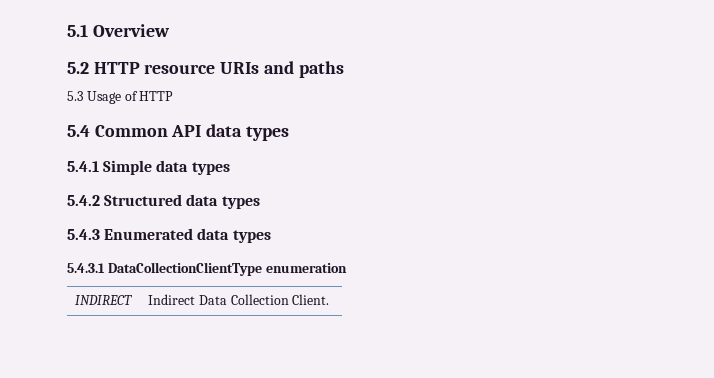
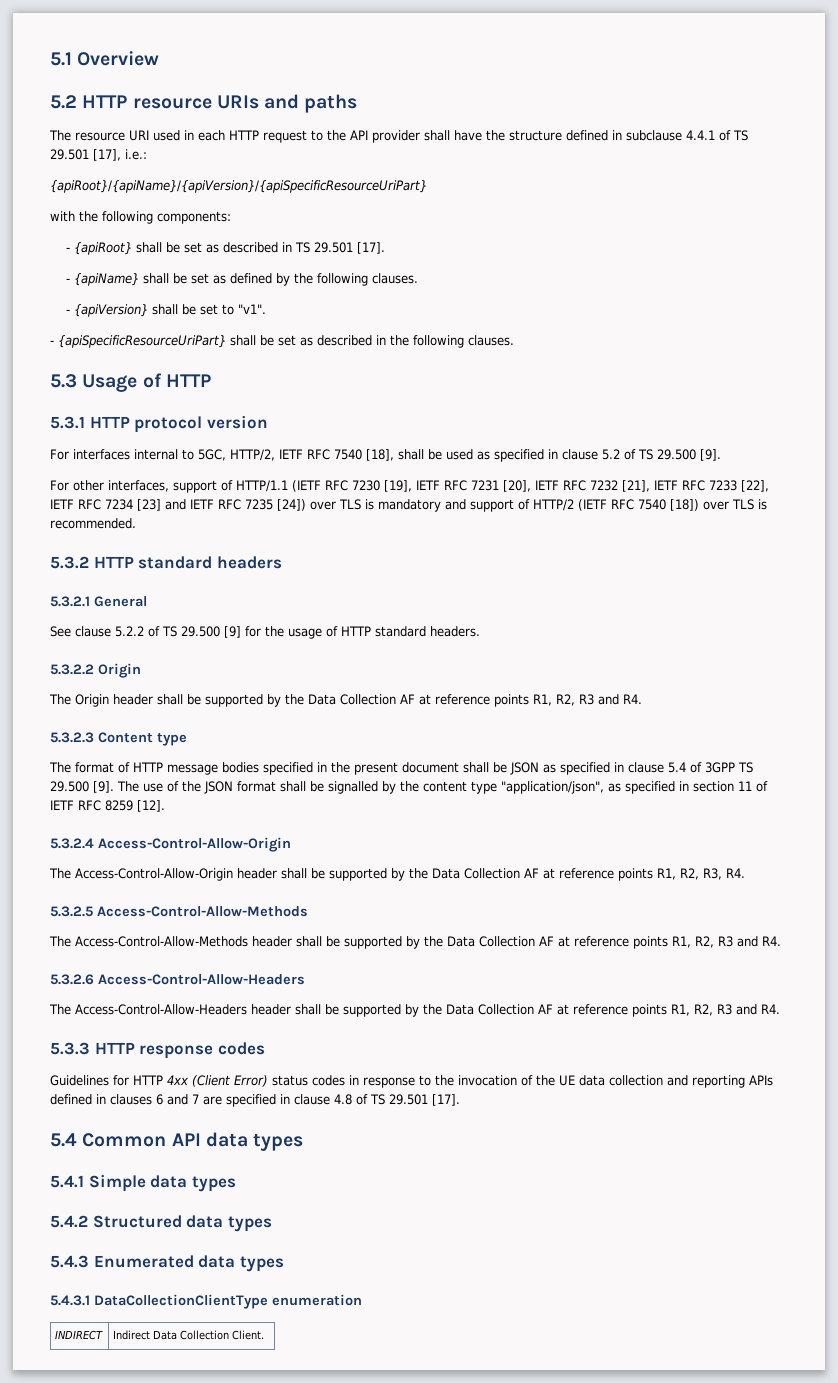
+ The resource URI used in each HTTP request to the API provider shall have the structure defined in subclause 4.4.1 of TS 29.501 [17], i.e.:
+ {apiRoot}/{apiName}/{apiVersion}/{apiSpecificResourceUriPart}
+ with the following components:
+ - {apiRoot} shall be set as described in TS 29.501 [17].
+ - {apiName} shall be set as defined by the following clauses.
+ - {apiVersion} shall be set to "v1".
+ - {apiSpecificResourceUriPart} shall be set as described in the following clauses.
  5.3 Usage of HTTP
+ 5.3.1 HTTP protocol version
+ For interfaces internal to 5GC, HTTP/2, IETF RFC 7540 [18], shall be used as specified in clause 5.2 of TS 29.500 [9].
+ For other interfaces, support of HTTP/1.1 (IETF RFC 7230 [19], IETF RFC 7231 [20], IETF RFC 7232 [21], IETF RFC 7233 [22], IETF RFC 7234 [23] and IETF RFC 7235 [24]) over TLS is mandatory and support of HTTP/2 (IETF RFC 7540 [18]) over TLS is recommended.
+ 5.3.2 HTTP standard headers
+ 5.3.2.1 General
+ See clause 5.2.2 of TS 29.500 [9] for the usage of HTTP standard headers.
+ 5.3.2.2 Origin
+ The Origin header shall be supported by the Data Collection AF at reference points R1, R2, R3 and R4.
+ 5.3.2.3 Content type
+ The format of HTTP message bodies specified in the present document shall be JSON as specified in clause 5.4 of 3GPP TS 29.500 [9]. The use of the JSON format shall be signalled by the content type "application/json", as specified in section 11 of IETF RFC 8259 [12].
+ 5.3.2.4 Access-Control-Allow-Origin
+ The Access-Control-Allow-Origin header shall be supported by the Data Collection AF at reference points R1, R2, R3, R4.
+ 5.3.2.5 Access-Control-Allow-Methods
+ The Access-Control-Allow-Methods header shall be supported by the Data Collection AF at reference points R1, R2, R3 and R4.
+ 5.3.2.6 Access-Control-Allow-Headers
+ The Access-Control-Allow-Headers header shall be supported by the Data Collection AF at reference points R1, R2, R3 and R4.
+ 5.3.3 HTTP response codes
+ Guidelines for HTTP 4xx (Client Error) status codes in response to the invocation of the UE data collection and reporting APIs defined in clauses 6 and 7 are specified in clause 4.8 of TS 29.501 [17].

